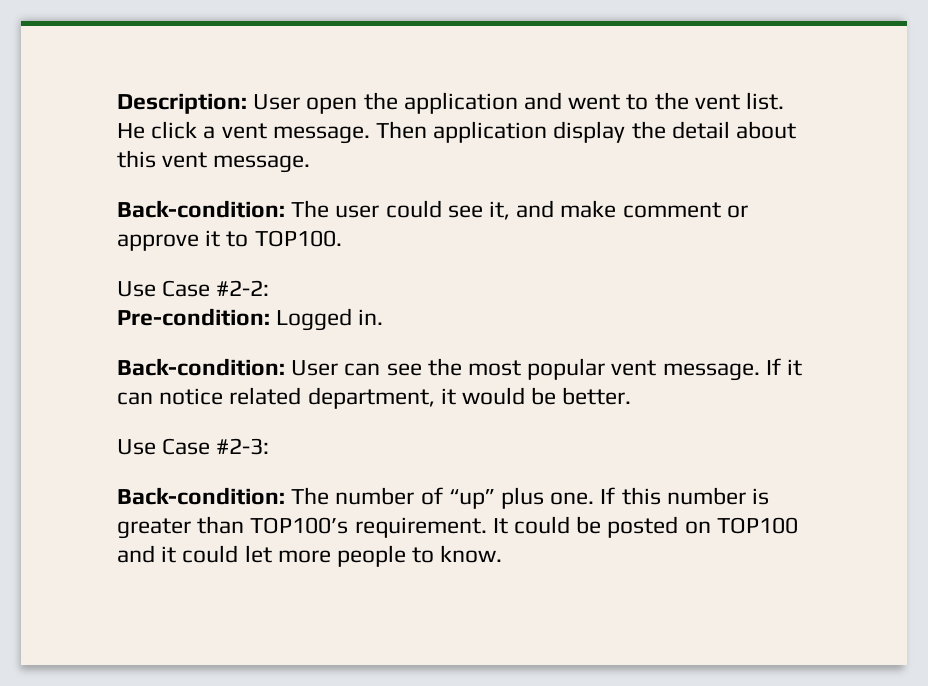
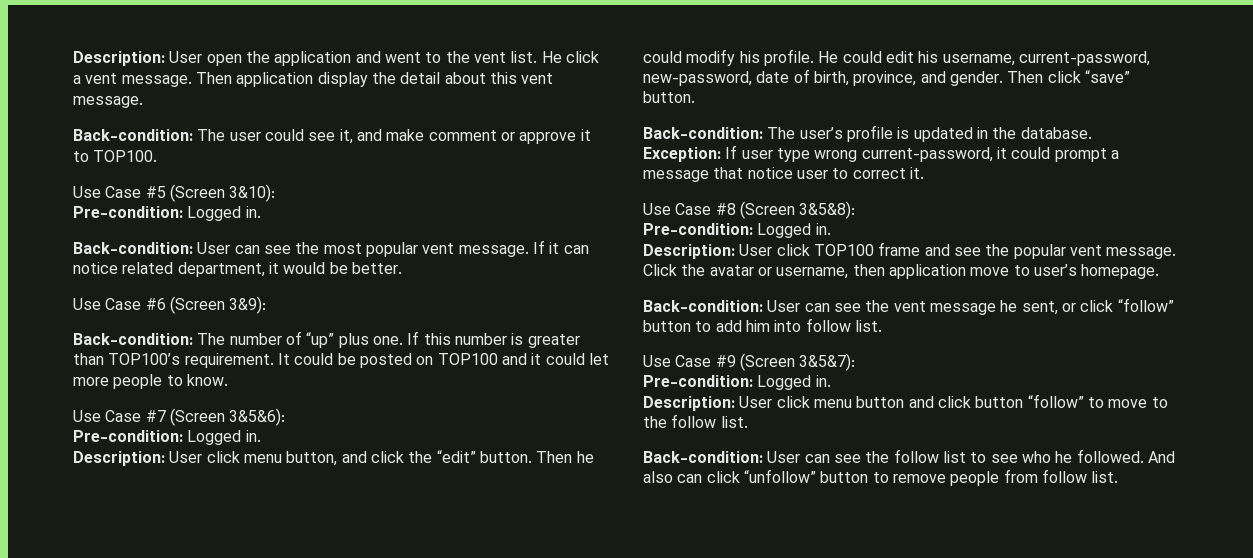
- Use Case #2-2:
+ Use Case #5 (Screen 3&10):
- Use Case #2-3:
+ Use Case #6 (Screen 3&9):
+ Use Case #7 (Screen 3&5&6):
+ Pre-condition: Logged in.
+ Description: User click menu button, and click the “edit” button. Then he could modify his profile. He could edit his username, current-password, new-password, date of birth, province, and gender. Then click “save” button.
+ Back-condition: The user’s profile is updated in the database.
+ Exception: If user type wrong current-password, it could prompt a message that notice user to correct it.
+ Use Case #8 (Screen 3&5&8):
+ Pre-condition: Logged in.
+ Description: User click TOP100 frame and see the popular vent message. Click the avatar or username, then application move to user’s homepage.
+ Back-condition: User can see the vent message he sent, or click “follow” button to add him into follow list.
+ Use Case #9 (Screen 3&5&7):
+ Pre-condition: Logged in.
+ Description: User click menu button and click button “follow” to move to the follow list.
+ Back-condition: User can see the follow list to see who he followed. And also can click “unfollow” button to remove people from follow list.

